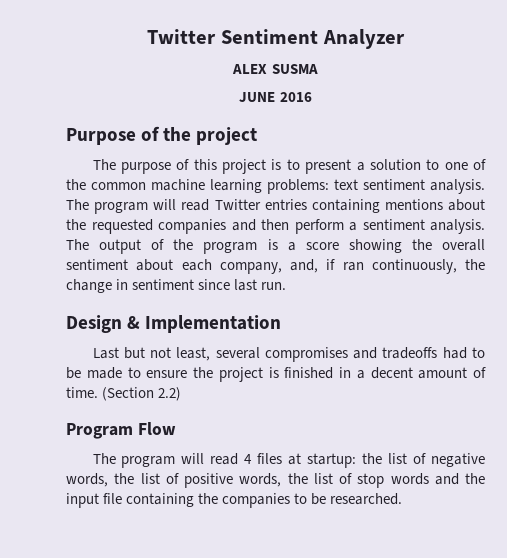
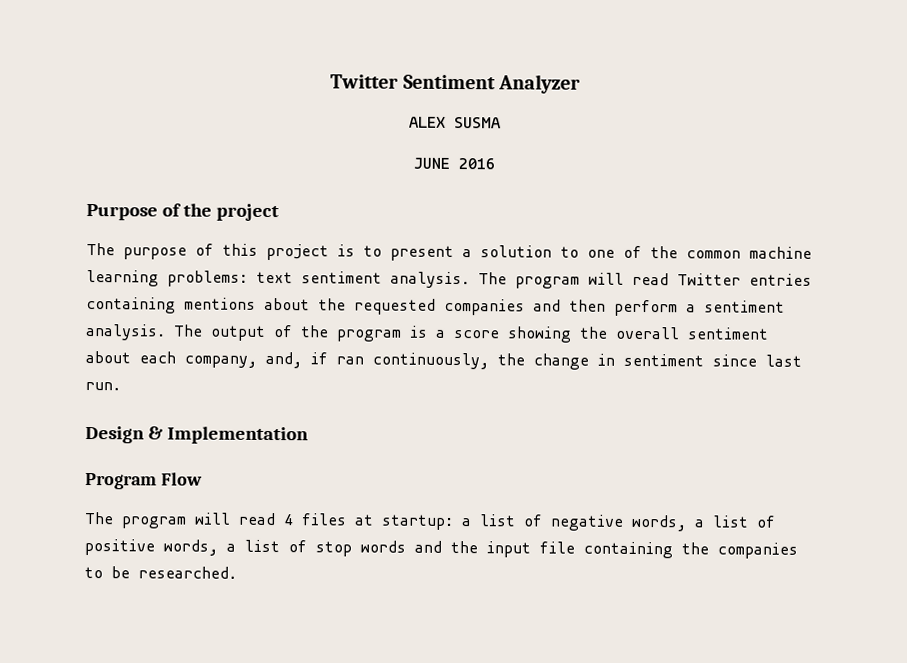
- Last but not least, several compromises and tradeoffs had to be made to ensure the project is finished in a decent amount of time. (Section 2.2)
- The program will read 4 files at startup: the list of negative words, the list of positive words, the list of stop words and the input file containing the companies to be researched.
+ The program will read 4 files at startup: a list of negative words, a list of positive words, a list of stop words and the input file containing the companies to be researched.

